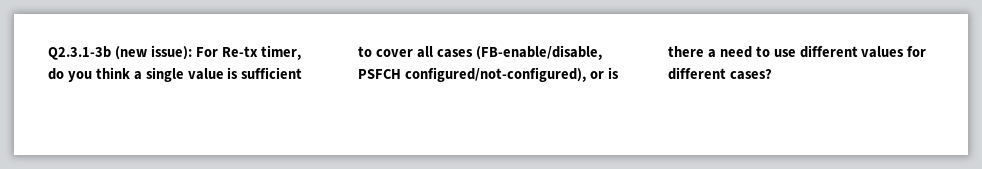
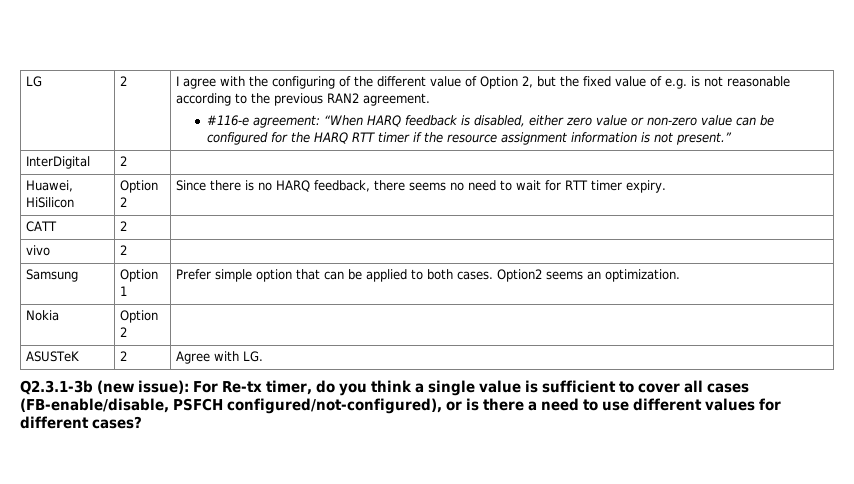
+ LG | 2 | I agree with the configuring of the different value of Option 2, but the fixed value of e.g. is not reasonable according to the previous RAN2 agreement.
+ #116-e agreement: “When HARQ feedback is disabled, either zero value or non-zero value can be configured for the HARQ RTT timer if the resource assignment information is not present.”
+ InterDigital | 2 |
+ Huawei, HiSilicon | Option 2 | Since there is no HARQ feedback, there seems no need to wait for RTT timer expiry.
+ CATT | 2 |
+ vivo | 2 |
+ Samsung | Option 1 | Prefer simple option that can be applied to both cases. Option2 seems an optimization.
+ Nokia | Option 2 |
+ ASUSTeK | 2 | Agree with LG.

